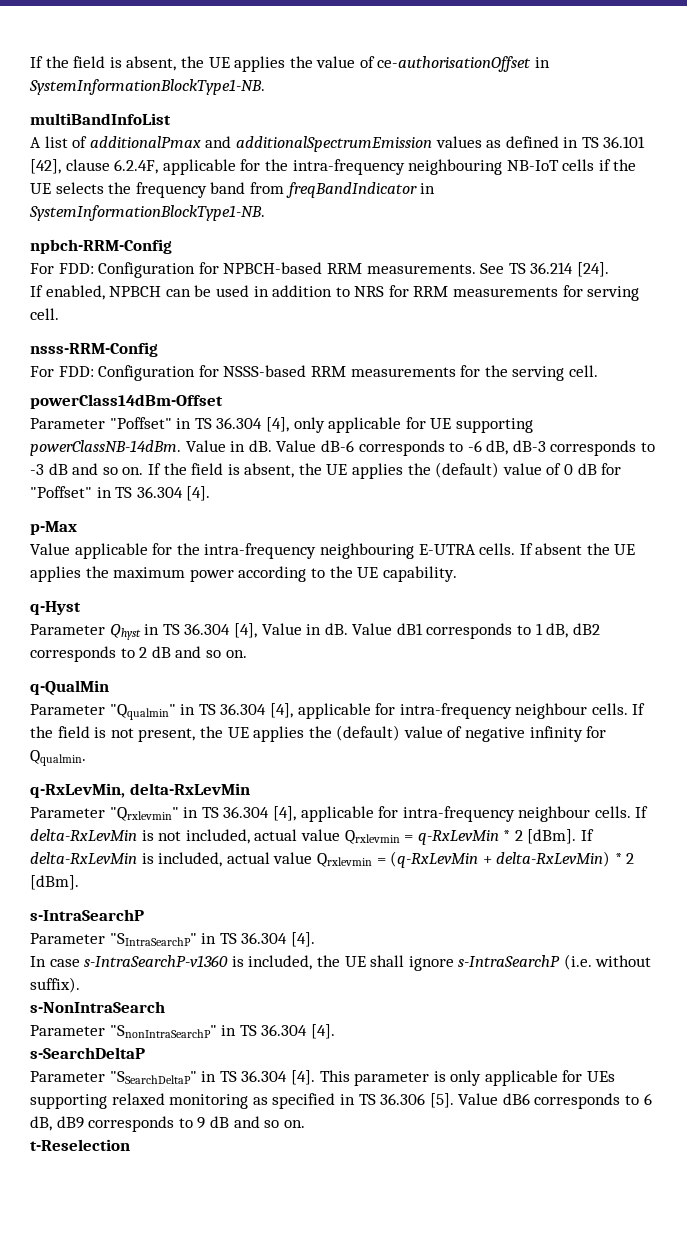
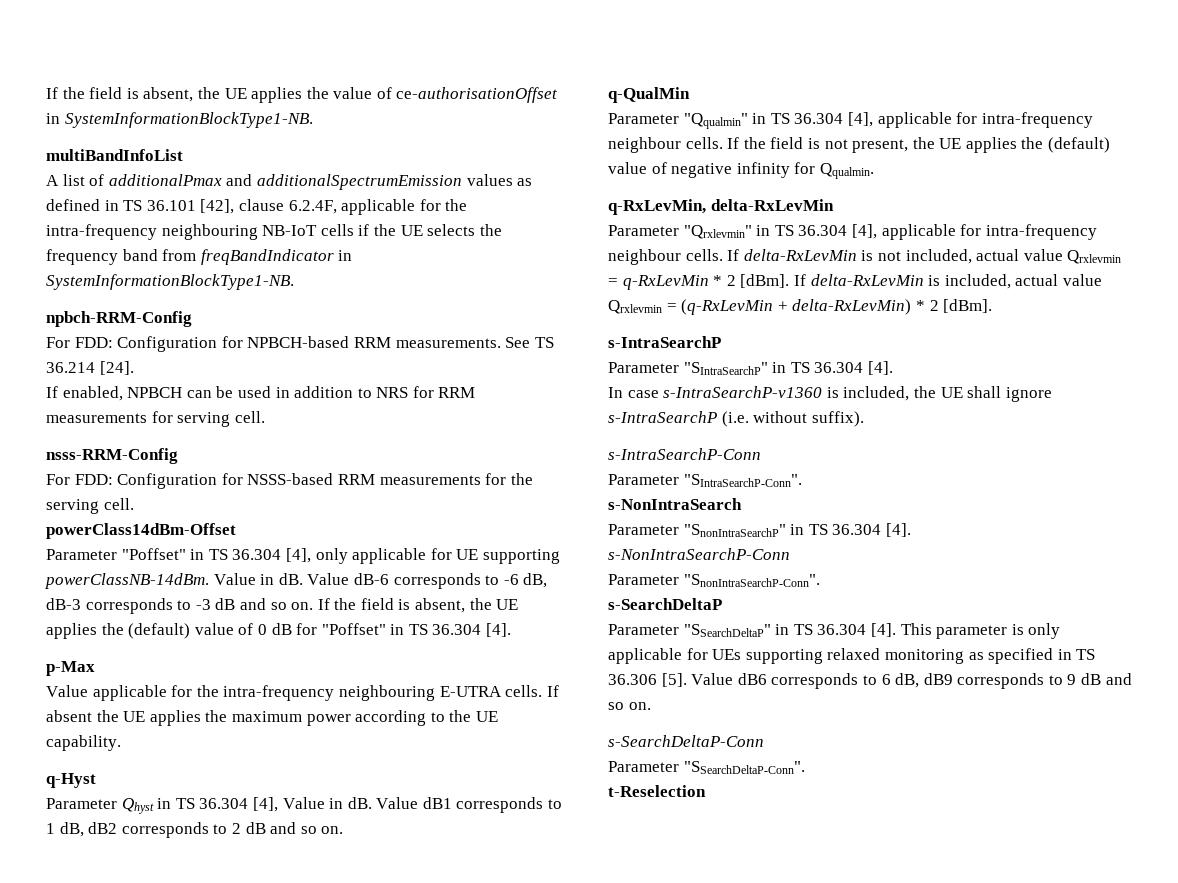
+ s-IntraSearchP-Conn
+ Parameter "SIntraSearchP-Conn".
+ s-NonIntraSearchP-Conn
+ Parameter "SnonIntraSearchP-Conn".
+ s-SearchDeltaP-Conn
+ Parameter "SSearchDeltaP-Conn".

